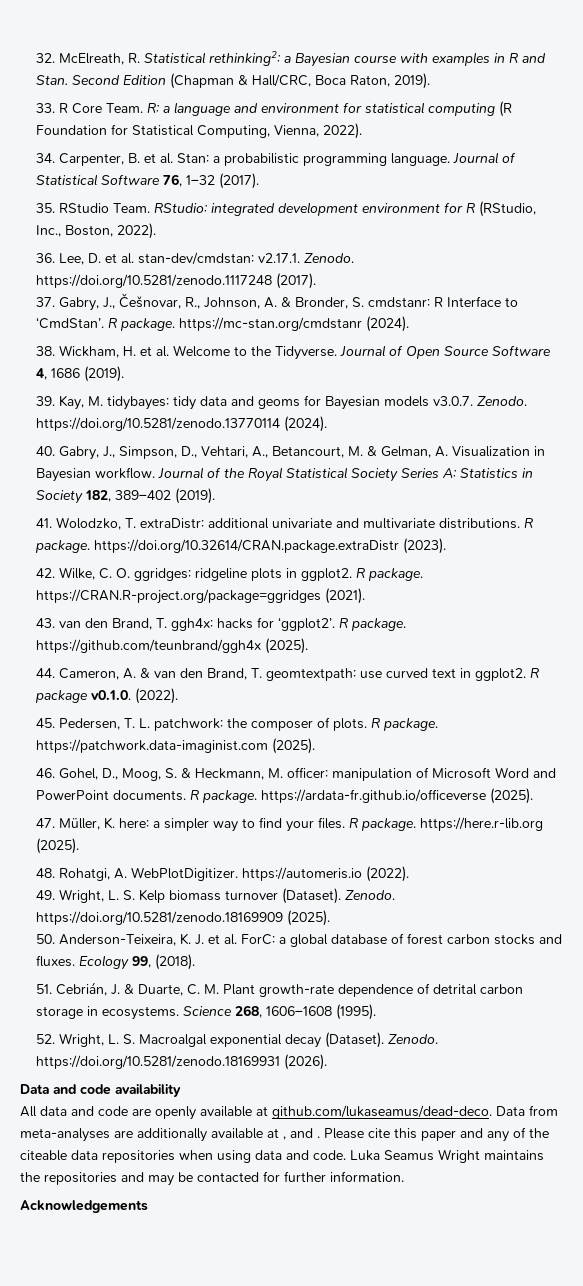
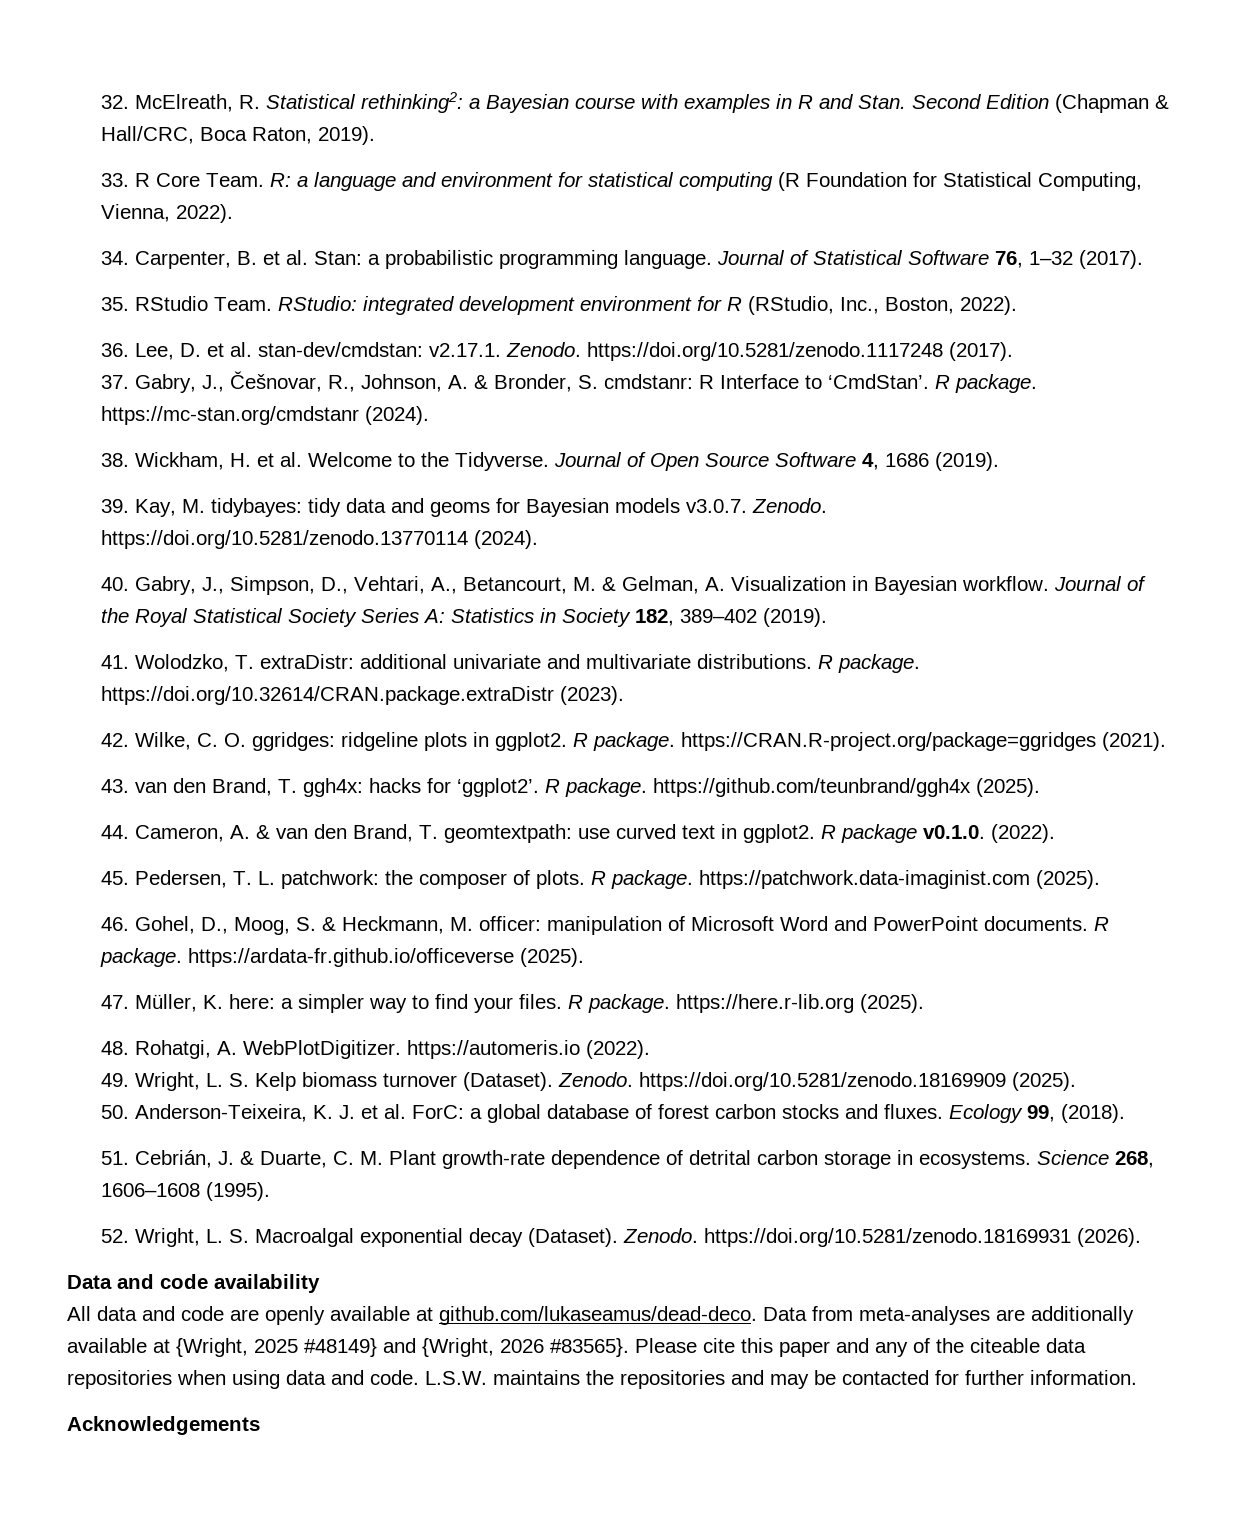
- All data and code are openly available at github.com/lukaseamus/dead-deco. Data from meta-analyses are additionally available at , and .
+ All data and code are openly available at github.com/lukaseamus/dead-deco. Data from meta-analyses are additionally available at {Wright, 2025 #48149} and {Wright, 2026 #83565}.
- Luka Seamus Wright maintains the repositories and may be contacted for further information.
+ L.S.W. maintains the repositories and may be contacted for further information.

